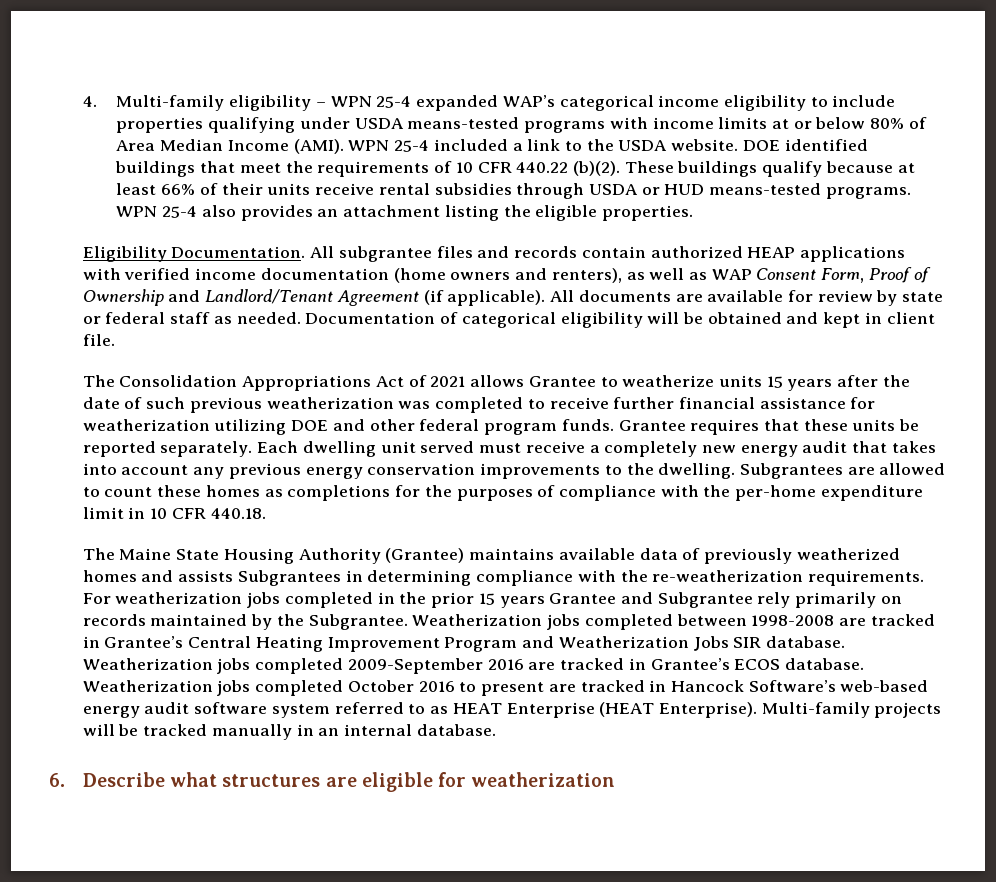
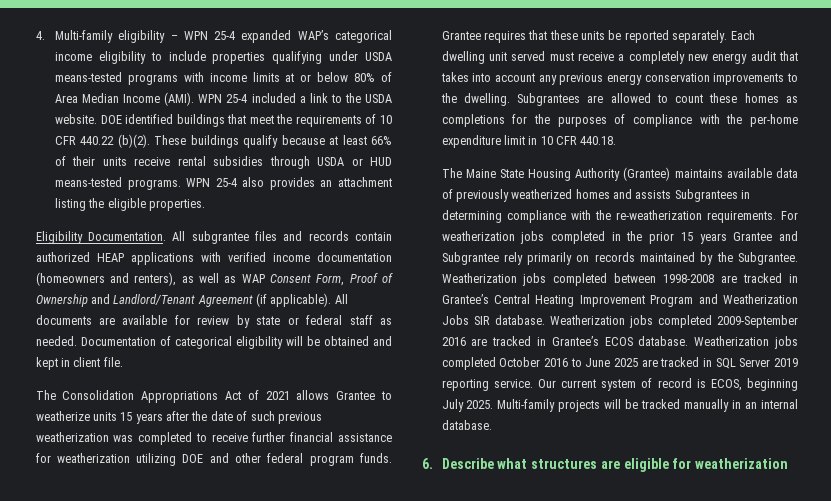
- All subgrantee files and records contain authorized HEAP applications with verified income documentation (home owners and renters), as well as WAP Consent Form, Proof of Ownership and Landlord/Tenant Agreement (if applicable).
+ All subgrantee files and records contain authorized HEAP applications with verified income documentation (homeowners and renters), as well as WAP Consent Form, Proof of Ownership and Landlord/Tenant Agreement (if applicable).
- Weatherization jobs completed October 2016 to present are tracked in Hancock Software’s web-based energy audit software system referred to as HEAT Enterprise (HEAT Enterprise).
+ Weatherization jobs completed October 2016 to June 2025 are tracked in SQL Server 2019 reporting service. Our current system of record is ECOS, beginning July 2025.

